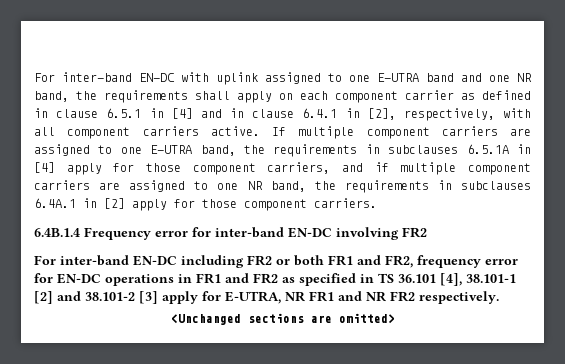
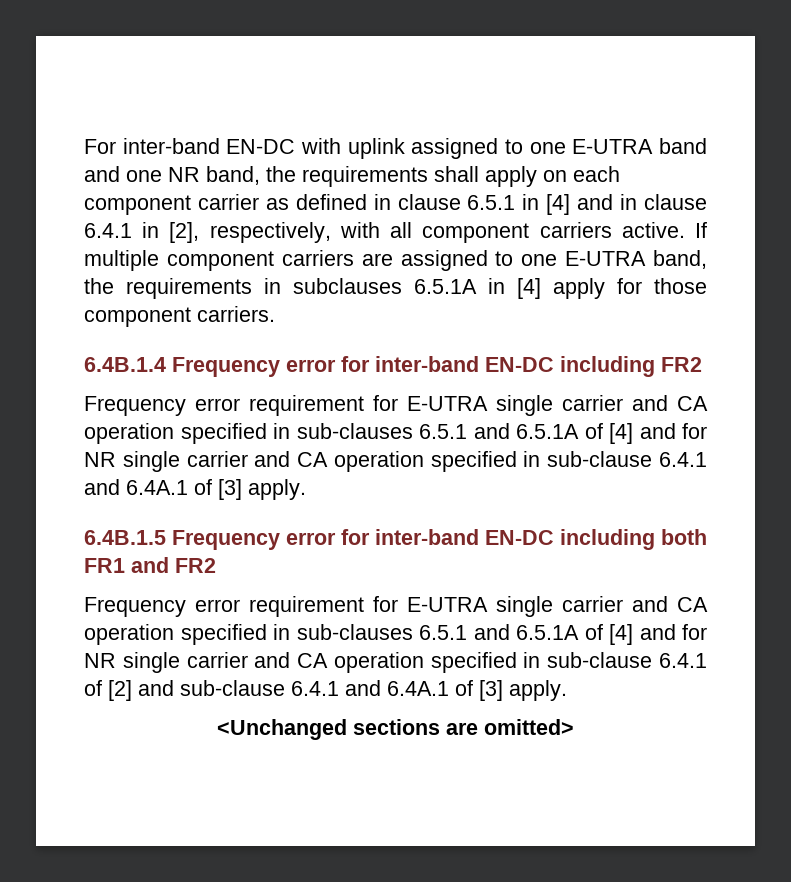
- If multiple component carriers are assigned to one E-UTRA band, the requirements in subclauses 6.5.1A in [4] apply for those component carriers, and if multiple component carriers are assigned to one NR band, the requirements in subclauses 6.4A.1 in [2] apply for those component carriers.
+ If multiple component carriers are assigned to one E-UTRA band, the requirements in subclauses 6.5.1A in [4] apply for those component carriers.
- 6.4B.1.4 Frequency error for inter-band EN-DC involving FR2
- For inter-band EN-DC including FR2 or both FR1 and FR2, frequency error for EN-DC operations in FR1 and FR2 as specified in TS 36.101 [4], 38.101-1 [2] and 38.101-2 [3] apply for E-UTRA, NR FR1 and NR FR2 respectively.
+ 6.4B.1.4 Frequency error for inter-band EN-DC including FR2
+ Frequency error requirement for E-UTRA single carrier and CA operation specified in sub-clauses 6.5.1 and 6.5.1A of [4] and for NR single carrier and CA operation specified in sub-clause 6.4.1 and 6.4A.1 of [3] apply.
+ 6.4B.1.5 Frequency error for inter-band EN-DC including both FR1 and FR2
+ Frequency error requirement for E-UTRA single carrier and CA operation specified in sub-clauses 6.5.1 and 6.5.1A of [4] and for NR single carrier and CA operation specified in sub-clause 6.4.1 of [2] and sub-clause 6.4.1 and 6.4A.1 of [3] apply.

